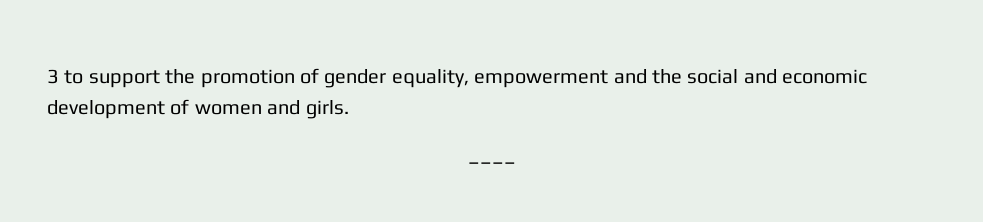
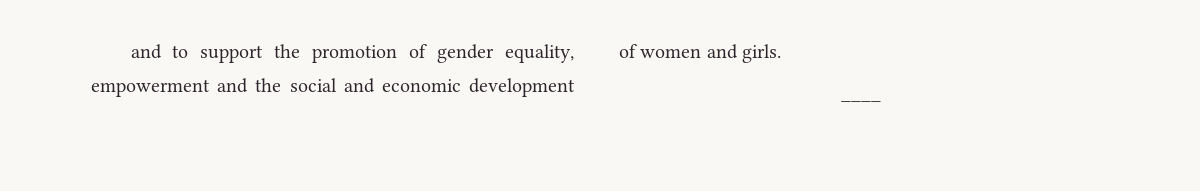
- 3 to support the promotion of gender equality, empowerment and the social and economic development of women and girls.
+ and to support the promotion of gender equality, empowerment and the social and economic development of women and girls.

